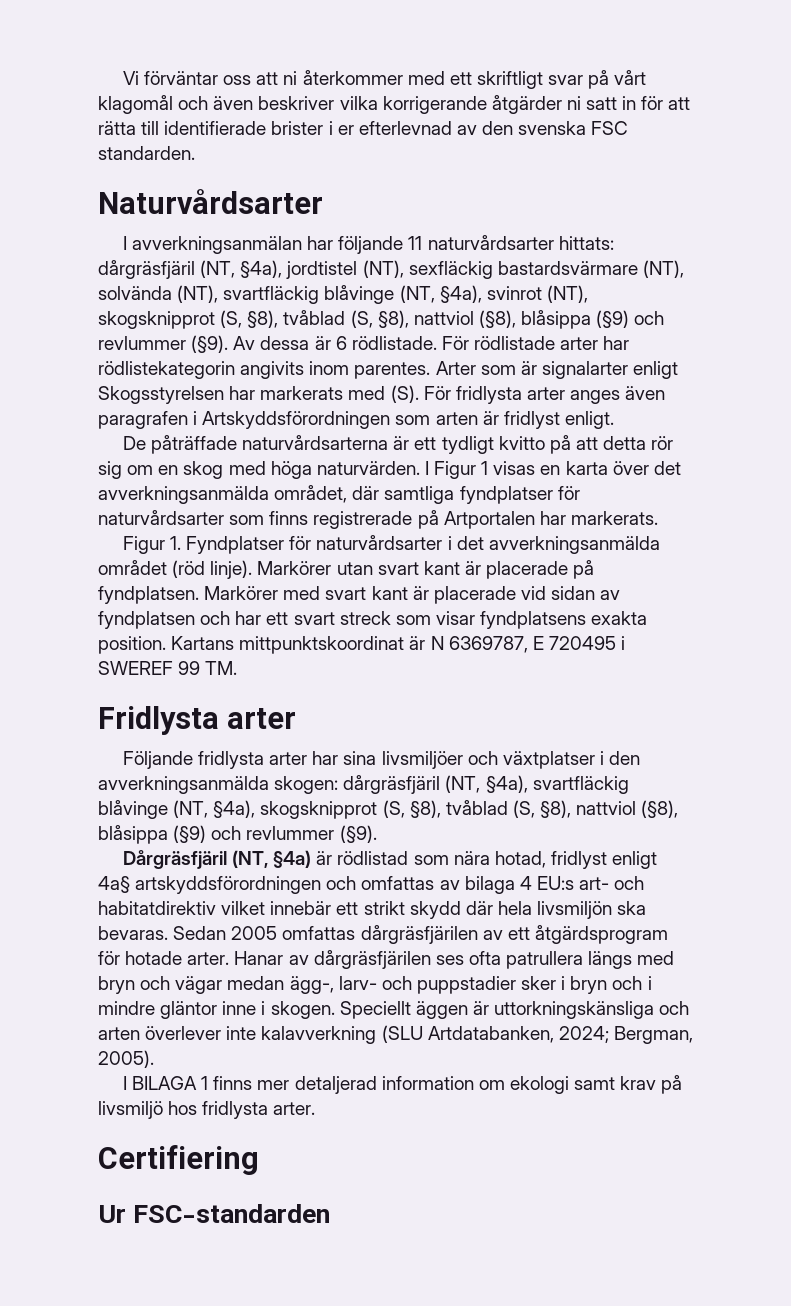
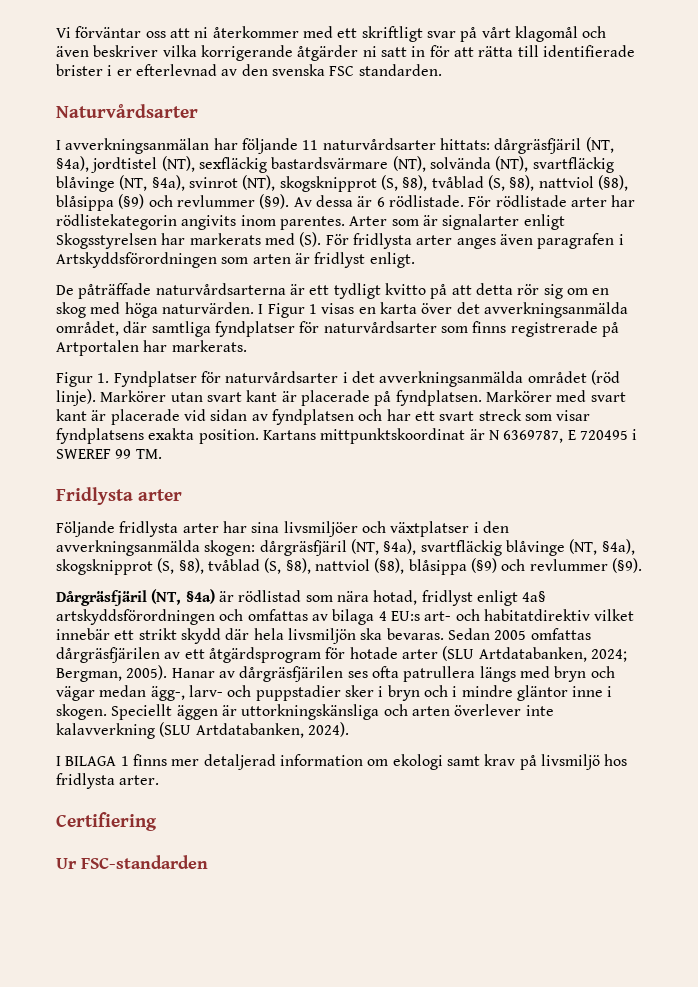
- Sedan 2005 omfattas dårgräsfjärilen av ett åtgärdsprogram för hotade arter.
+ Sedan 2005 omfattas dårgräsfjärilen av ett åtgärdsprogram för hotade arter (SLU Artdatabanken, 2024; Bergman, 2005).
- Speciellt äggen är uttorkningskänsliga och arten överlever inte kalavverkning (SLU Artdatabanken, 2024; Bergman, 2005).
+ Speciellt äggen är uttorkningskänsliga och arten överlever inte kalavverkning (SLU Artdatabanken, 2024).

